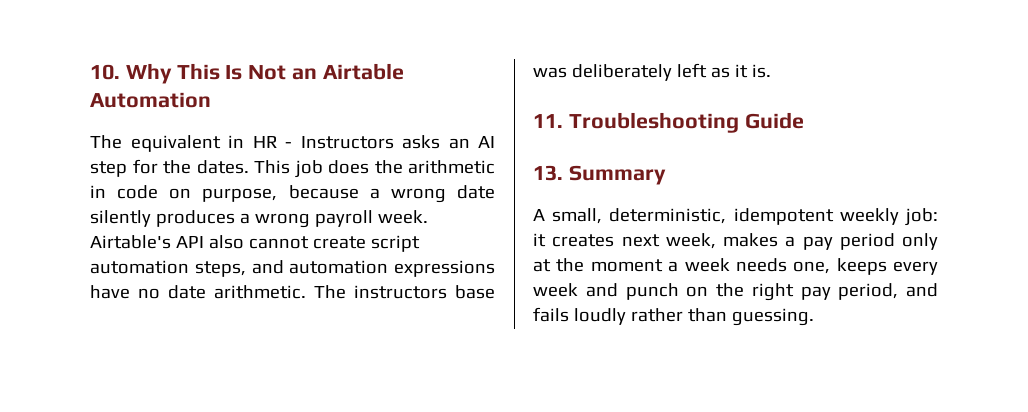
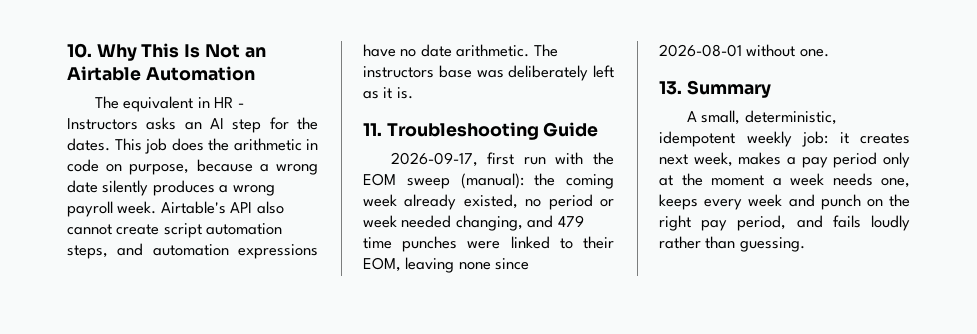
+ 2026-09-17, first run with the EOM sweep (manual): the coming week already existed, no period or week needed changing, and 479 time punches were linked to their EOM, leaving none since 2026-08-01 without one.

